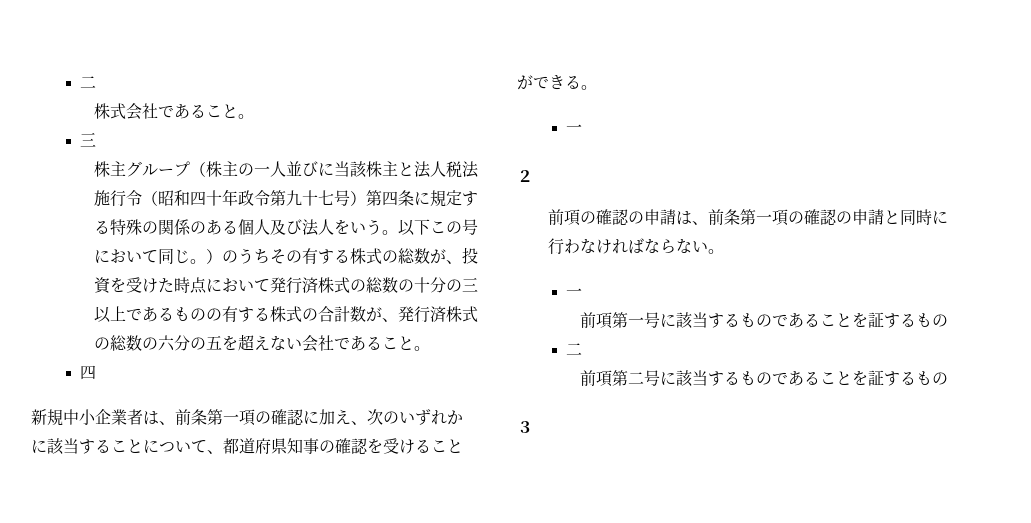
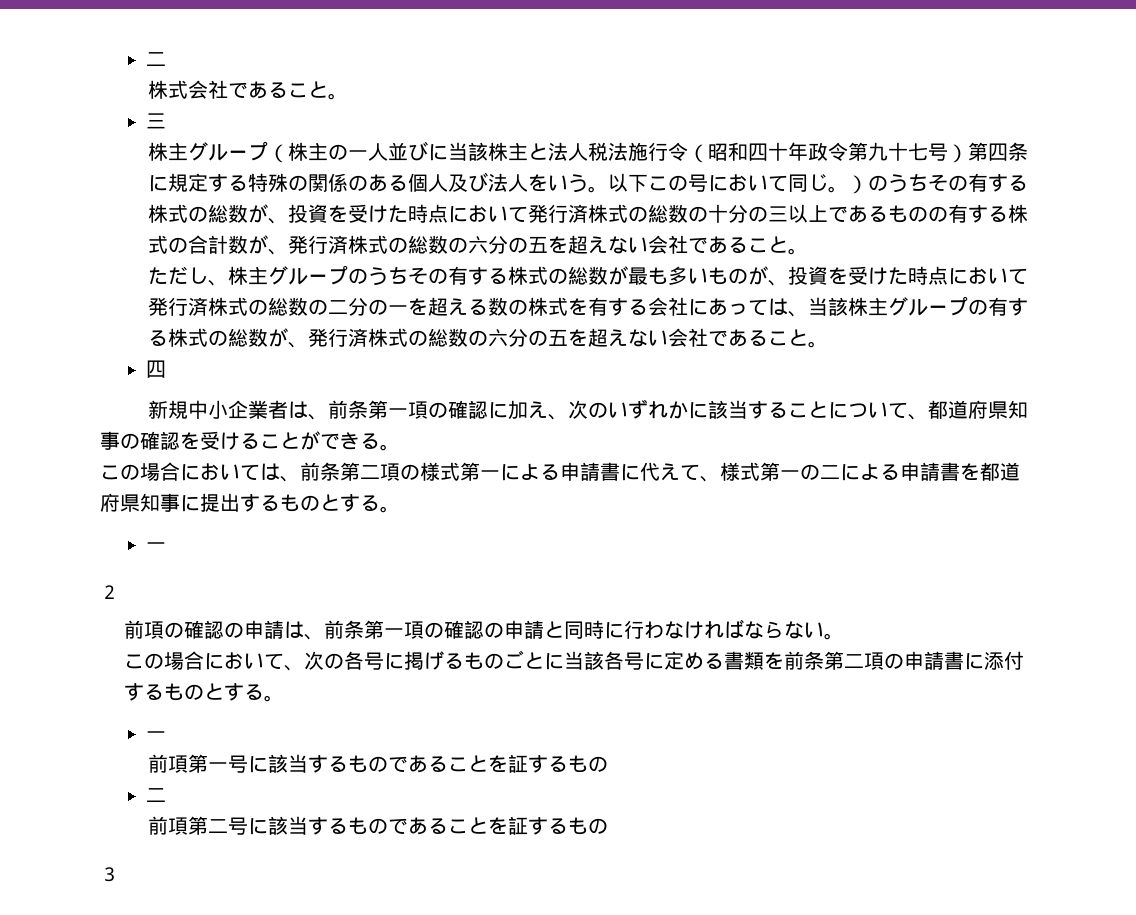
+ ただし、株主グループのうちその有する株式の総数が最も多いものが、投資を受けた時点において発行済株式の総数の二分の一を超える数の株式を有する会社にあっては、当該株主グループの有する株式の総数が、発行済株式の総数の六分の五を超えない会社であること。
+ この場合においては、前条第二項の様式第一による申請書に代えて、様式第一の二による申請書を都道府県知事に提出するものとする。
+ この場合において、次の各号に掲げるものごとに当該各号に定める書類を前条第二項の申請書に添付するものとする。

